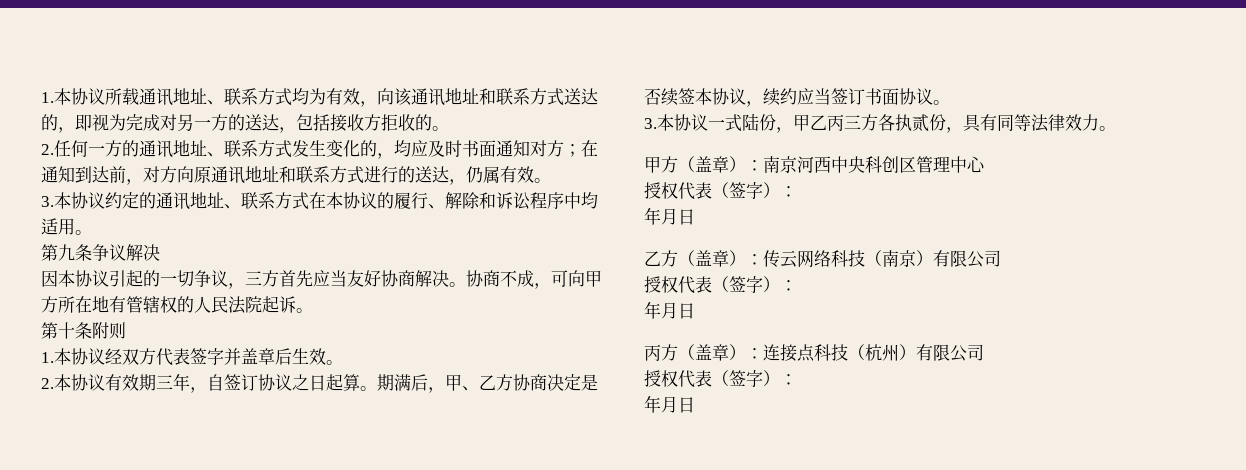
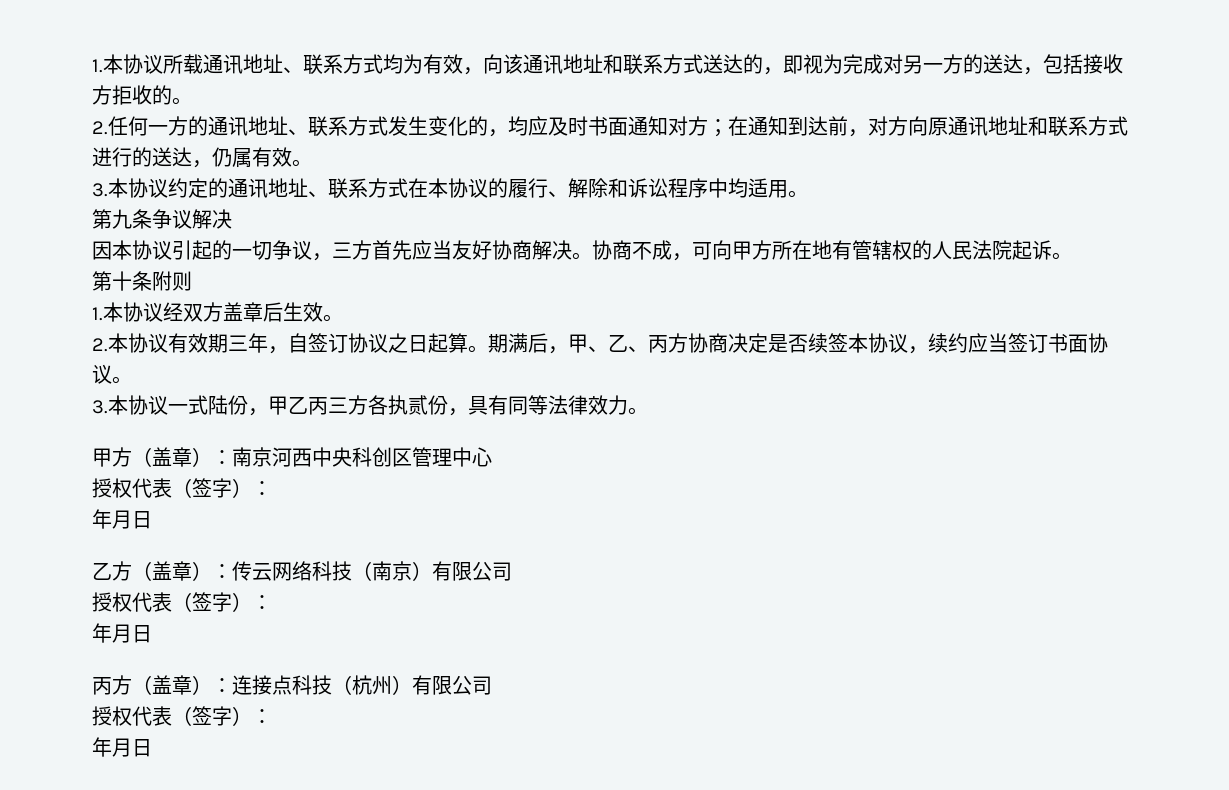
- 1.本协议经双方代表签字并盖章后生效。
+ 1.本协议经双方盖章后生效。
- 期满后，甲、乙方协商决定是否续签本协议，续约应当签订书面协议。
+ 期满后，甲、乙、丙方协商决定是否续签本协议，续约应当签订书面协议。

